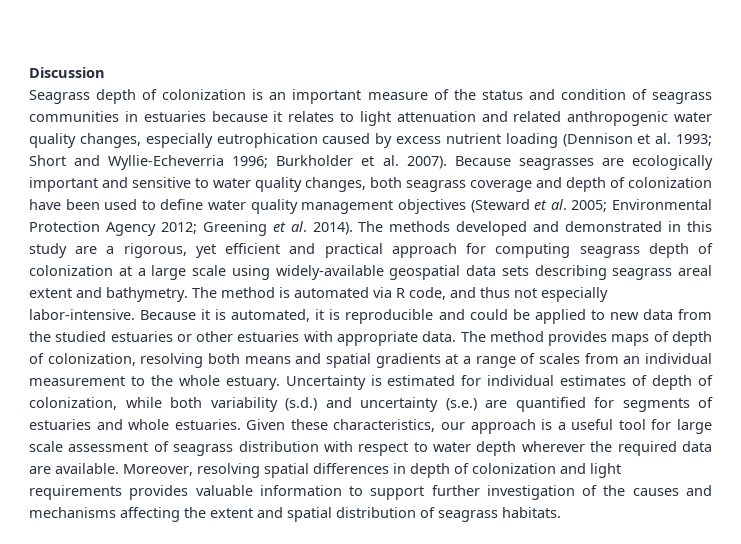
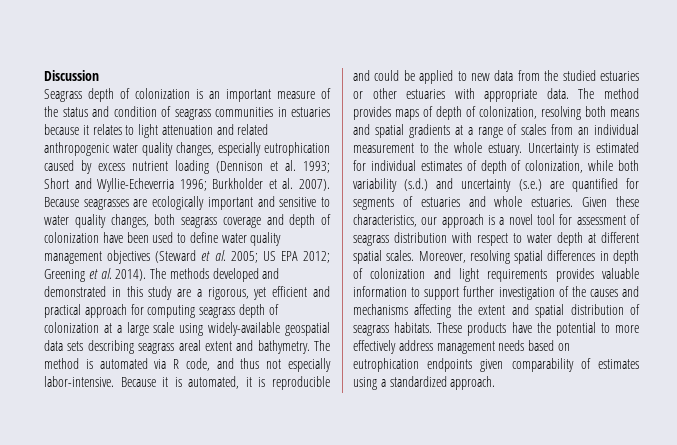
- Because seagrasses are ecologically important and sensitive to water quality changes, both seagrass coverage and depth of colonization have been used to define water quality management objectives (Steward et al. 2005; Environmental Protection Agency 2012; Greening et al. 2014).
+ Because seagrasses are ecologically important and sensitive to water quality changes, both seagrass coverage and depth of colonization have been used to define water quality management objectives (Steward et al. 2005; US EPA 2012; Greening et al. 2014).
- Given these characteristics, our approach is a useful tool for large scale assessment of seagrass distribution with respect to water depth wherever the required data are available.
+ Given these characteristics, our approach is a novel tool for assessment of seagrass distribution with respect to water depth at different spatial scales.
+ These products have the potential to more effectively address management needs based on eutrophication endpoints given comparability of estimates using a standardized approach.

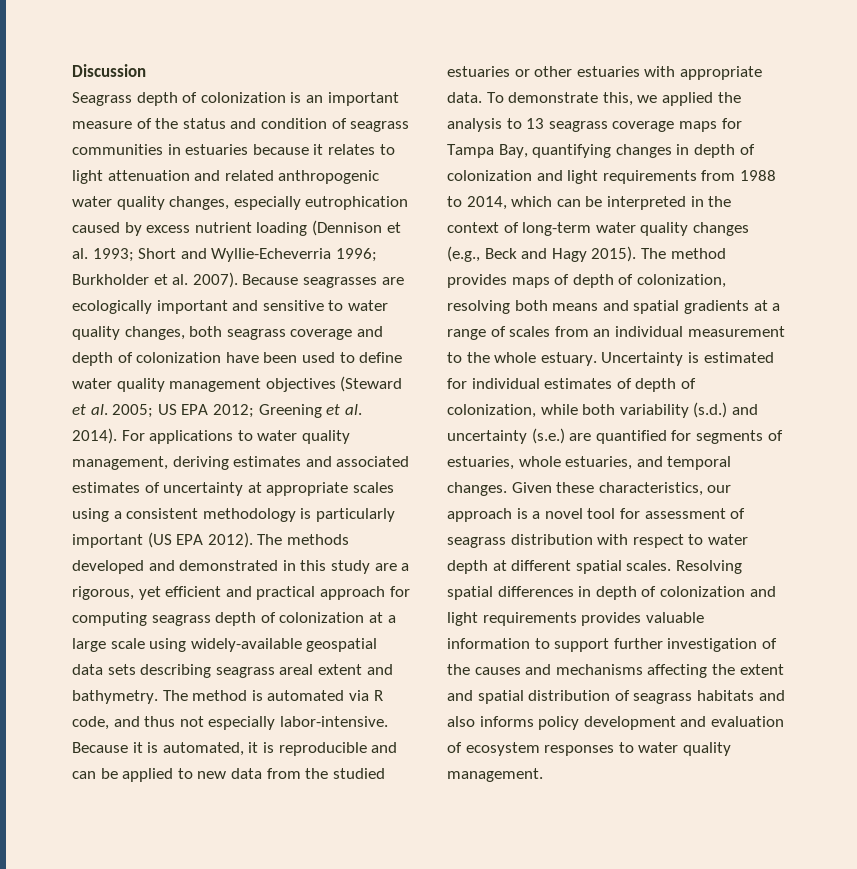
+ For applications to water quality management, deriving estimates and associated estimates of uncertainty at appropriate scales using a consistent methodology is particularly important (US EPA 2012).
- Because it is automated, it is reproducible and could be applied to new data from the studied estuaries or other estuaries with appropriate data.
+ Because it is automated, it is reproducible and can be applied to new data from the studied estuaries or other estuaries with appropriate data.
+ To demonstrate this, we applied the analysis to 13 seagrass coverage maps for Tampa Bay, quantifying changes in depth of colonization and light requirements from 1988 to 2014, which can be interpreted in the context of long-term water quality changes (e.g., Beck and Hagy 2015).
- Uncertainty is estimated for individual estimates of depth of colonization, while both variability (s.d.) and uncertainty (s.e.) are quantified for segments of estuaries and whole estuaries.
+ Uncertainty is estimated for individual estimates of depth of colonization, while both variability (s.d.) and uncertainty (s.e.) are quantified for segments of estuaries, whole estuaries, and temporal changes.
- Moreover, resolving spatial differences in depth of colonization and light requirements provides valuable information to support further investigation of the causes and mechanisms affecting the extent and spatial distribution of seagrass habitats. These products have the potential to more effectively address management needs based on eutrophication endpoints given comparability of estimates using a standardized approach.
+ Resolving spatial differences in depth of colonization and light requirements provides valuable information to support further investigation of the causes and mechanisms affecting the extent and spatial distribution of seagrass habitats and also informs policy development and evaluation of ecosystem responses to water quality management.

